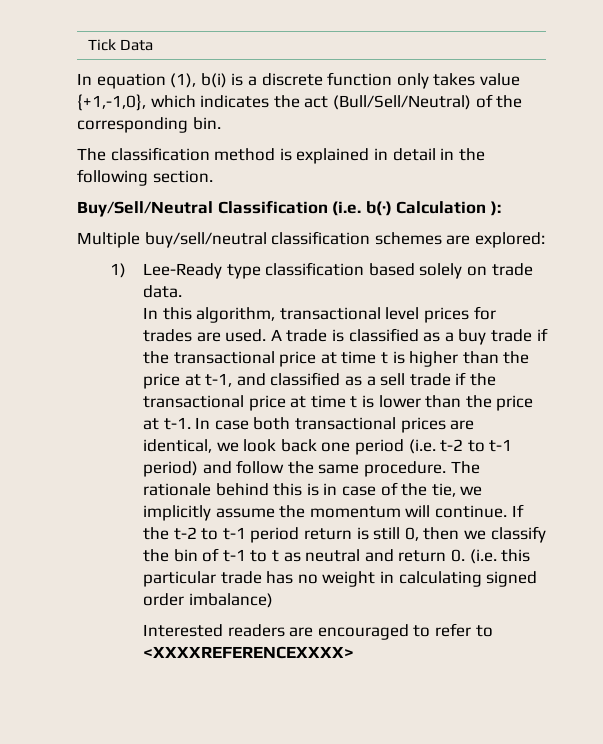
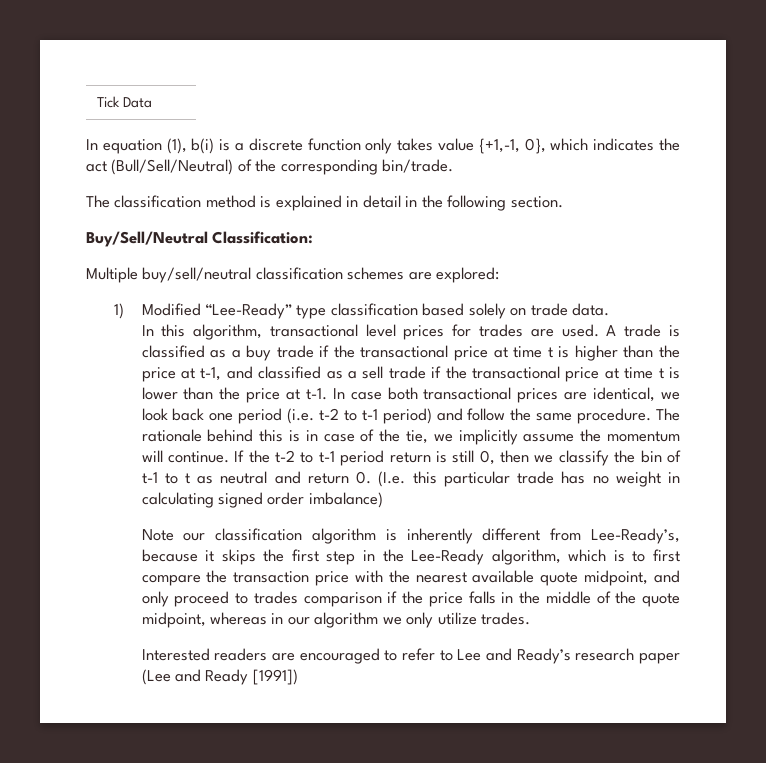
- In equation (1), b(i) is a discrete function only takes value {+1,-1,0}, which indicates the act (Bull/Sell/Neutral) of the corresponding bin.
+ In equation (1), b(i) is a discrete function only takes value {+1,-1, 0}, which indicates the act (Bull/Sell/Neutral) of the corresponding bin/trade.
- Buy/Sell/Neutral Classification (i.e. b(·) Calculation ):
+ Buy/Sell/Neutral Classification:
- 1) Lee-Ready type classification based solely on trade data.
+ 1) Modified “Lee-Ready” type classification based solely on trade data.
- If the t-2 to t-1 period return is still 0, then we classify the bin of t-1 to t as neutral and return 0. (i.e. this particular trade has no weight in calculating signed order imbalance)
+ If the t-2 to t-1 period return is still 0, then we classify the bin of t-1 to t as neutral and return 0. (I.e. this particular trade has no weight in calculating signed order imbalance)
+ Note our classification algorithm is inherently different from Lee-Ready’s, because it skips the first step in the Lee-Ready algorithm, which is to first compare the transaction price with the nearest available quote midpoint, and only proceed to trades comparison if the price falls in the middle of the quote midpoint, whereas in our algorithm we only utilize trades.
- Interested readers are encouraged to refer to <XXXXREFERENCEXXXX>
+ Interested readers are encouraged to refer to Lee and Ready’s research paper (Lee and Ready [1991])

